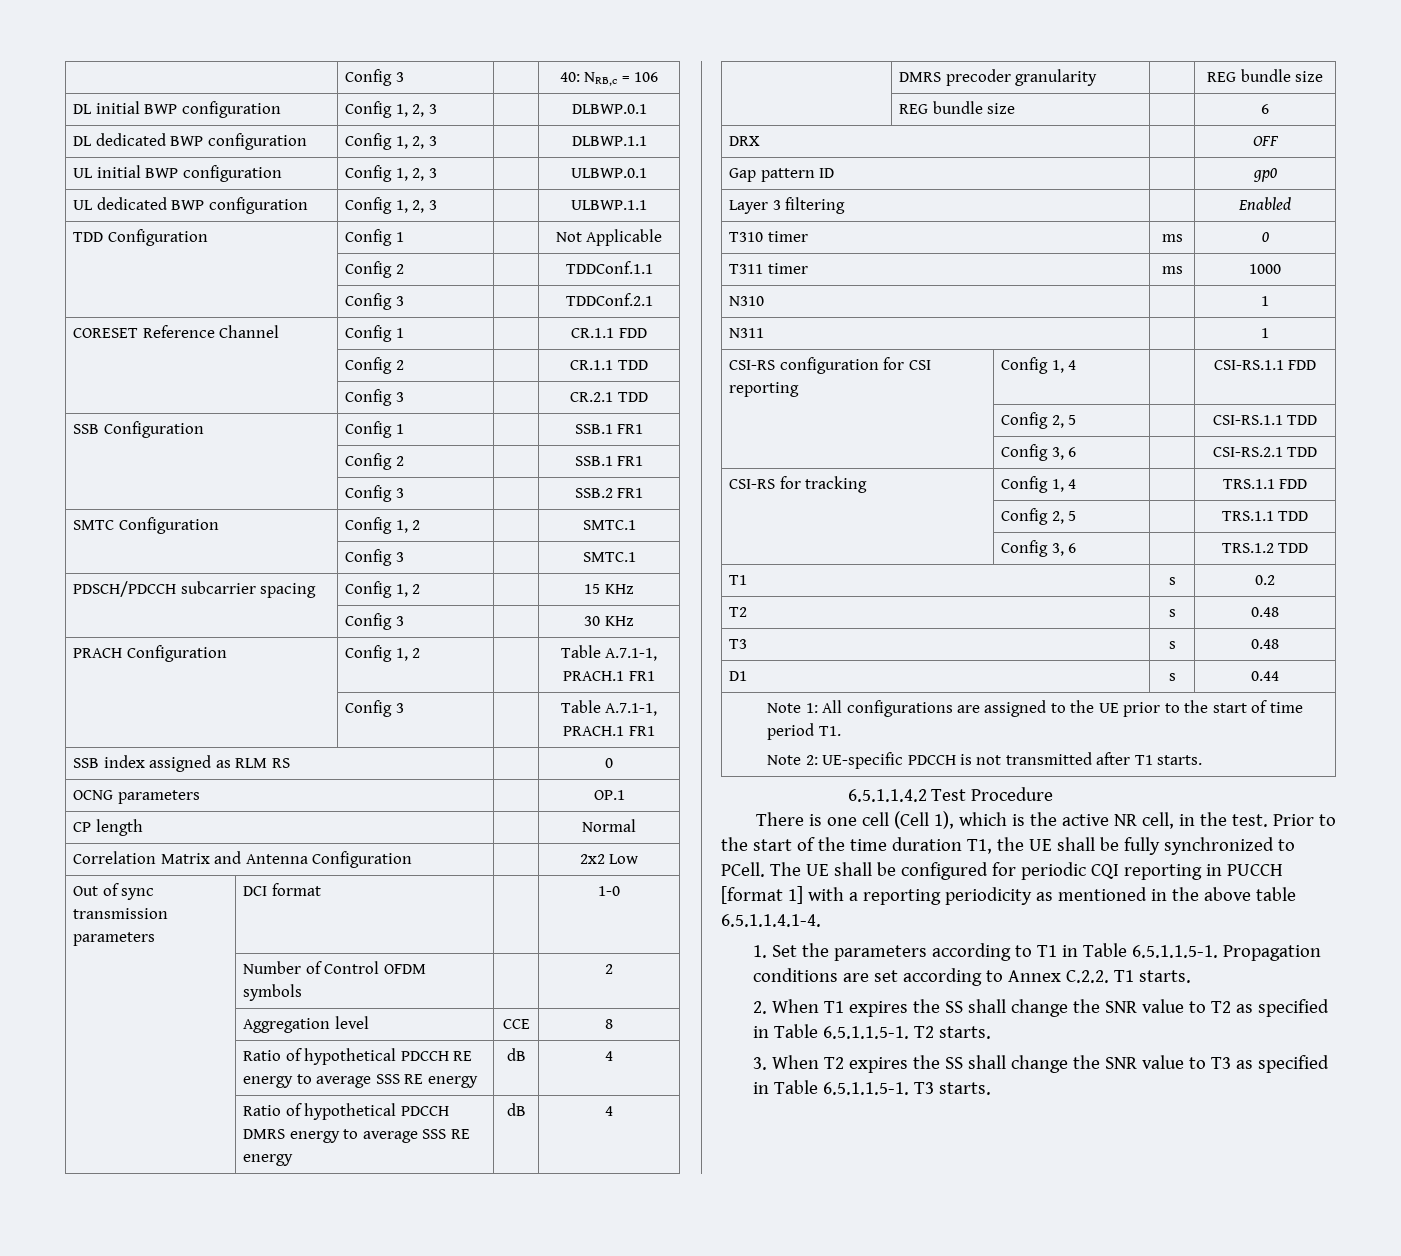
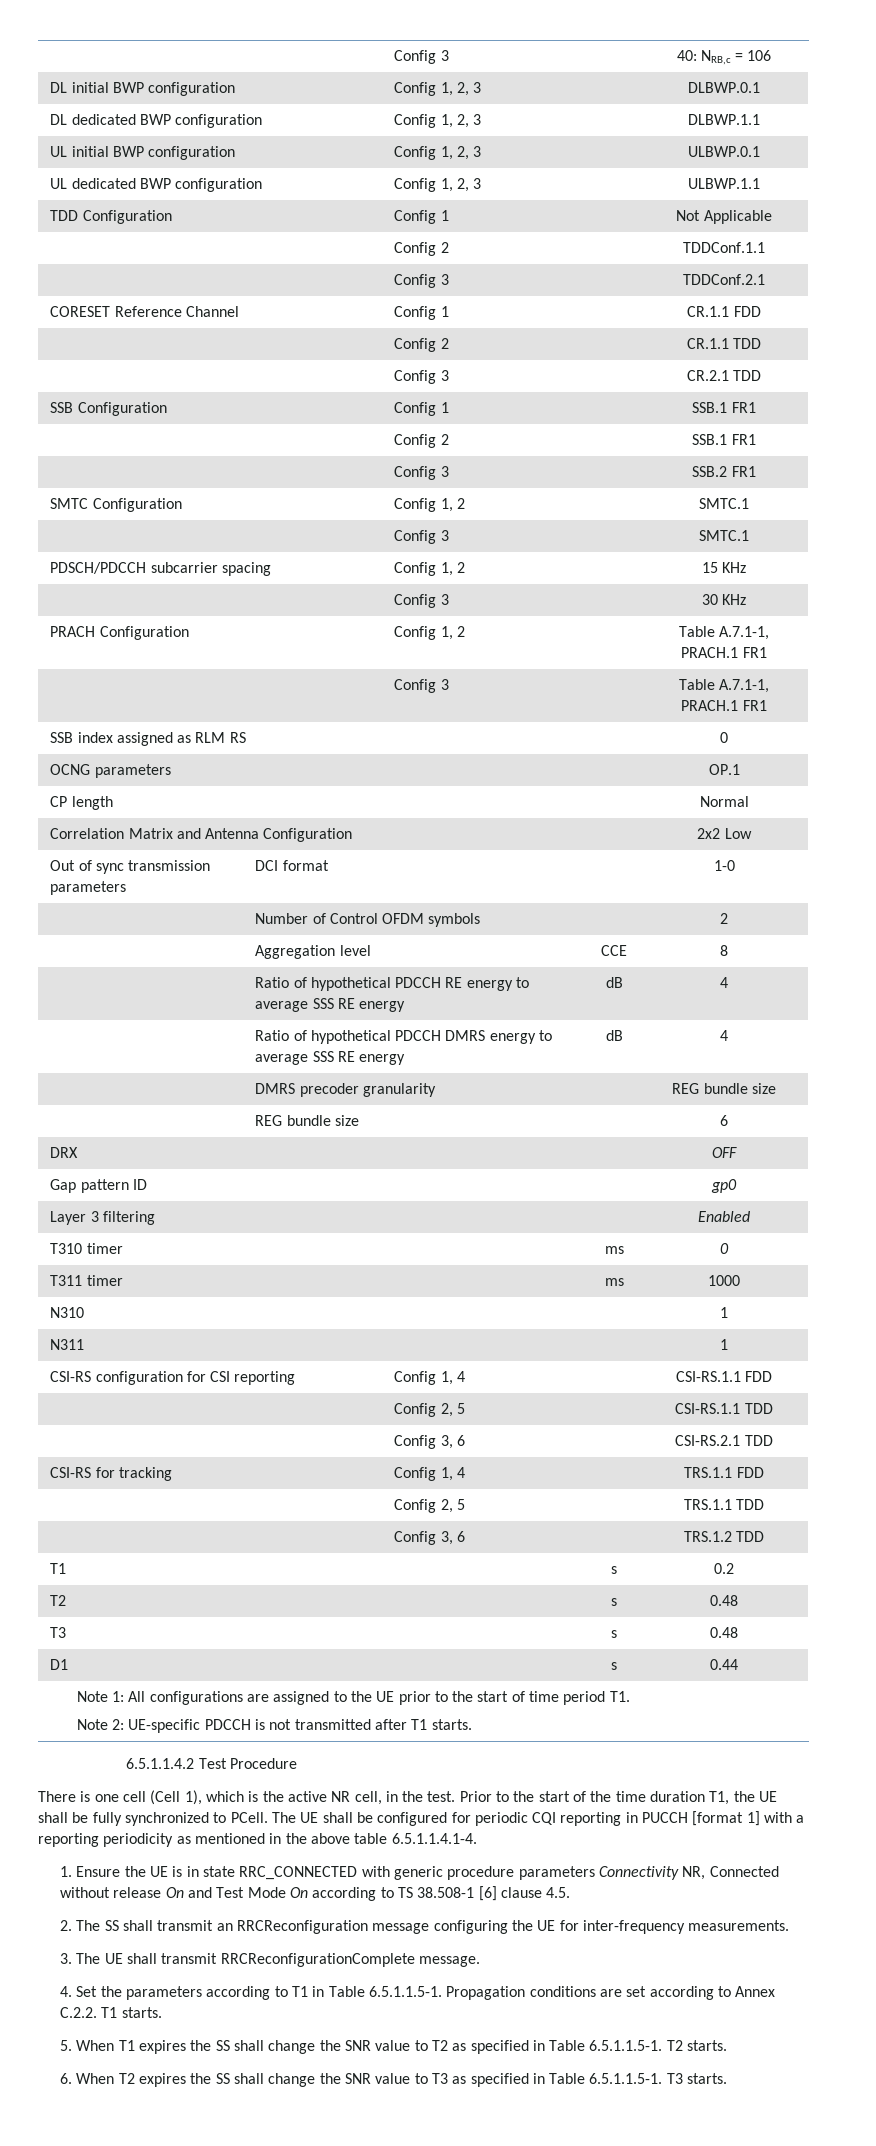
- 1. Set the parameters according to T1 in Table 6.5.1.1.5-1. Propagation conditions are set according to Annex C.2.2. T1 starts.
+ 1. Ensure the UE is in state RRC_CONNECTED with generic procedure parameters Connectivity NR, Connected without release On and Test Mode On according to TS 38.508-1 [6] clause 4.5.
+ 2. The SS shall transmit an RRCReconfiguration message configuring the UE for inter-frequency measurements.
+ 3. The UE shall transmit RRCReconfigurationComplete message.
+ 4. Set the parameters according to T1 in Table 6.5.1.1.5-1. Propagation conditions are set according to Annex C.2.2. T1 starts.
- 2. When T1 expires the SS shall change the SNR value to T2 as specified in Table 6.5.1.1.5-1. T2 starts.
+ 5. When T1 expires the SS shall change the SNR value to T2 as specified in Table 6.5.1.1.5-1. T2 starts.
- 3. When T2 expires the SS shall change the SNR value to T3 as specified in Table 6.5.1.1.5-1. T3 starts.
+ 6. When T2 expires the SS shall change the SNR value to T3 as specified in Table 6.5.1.1.5-1. T3 starts.

